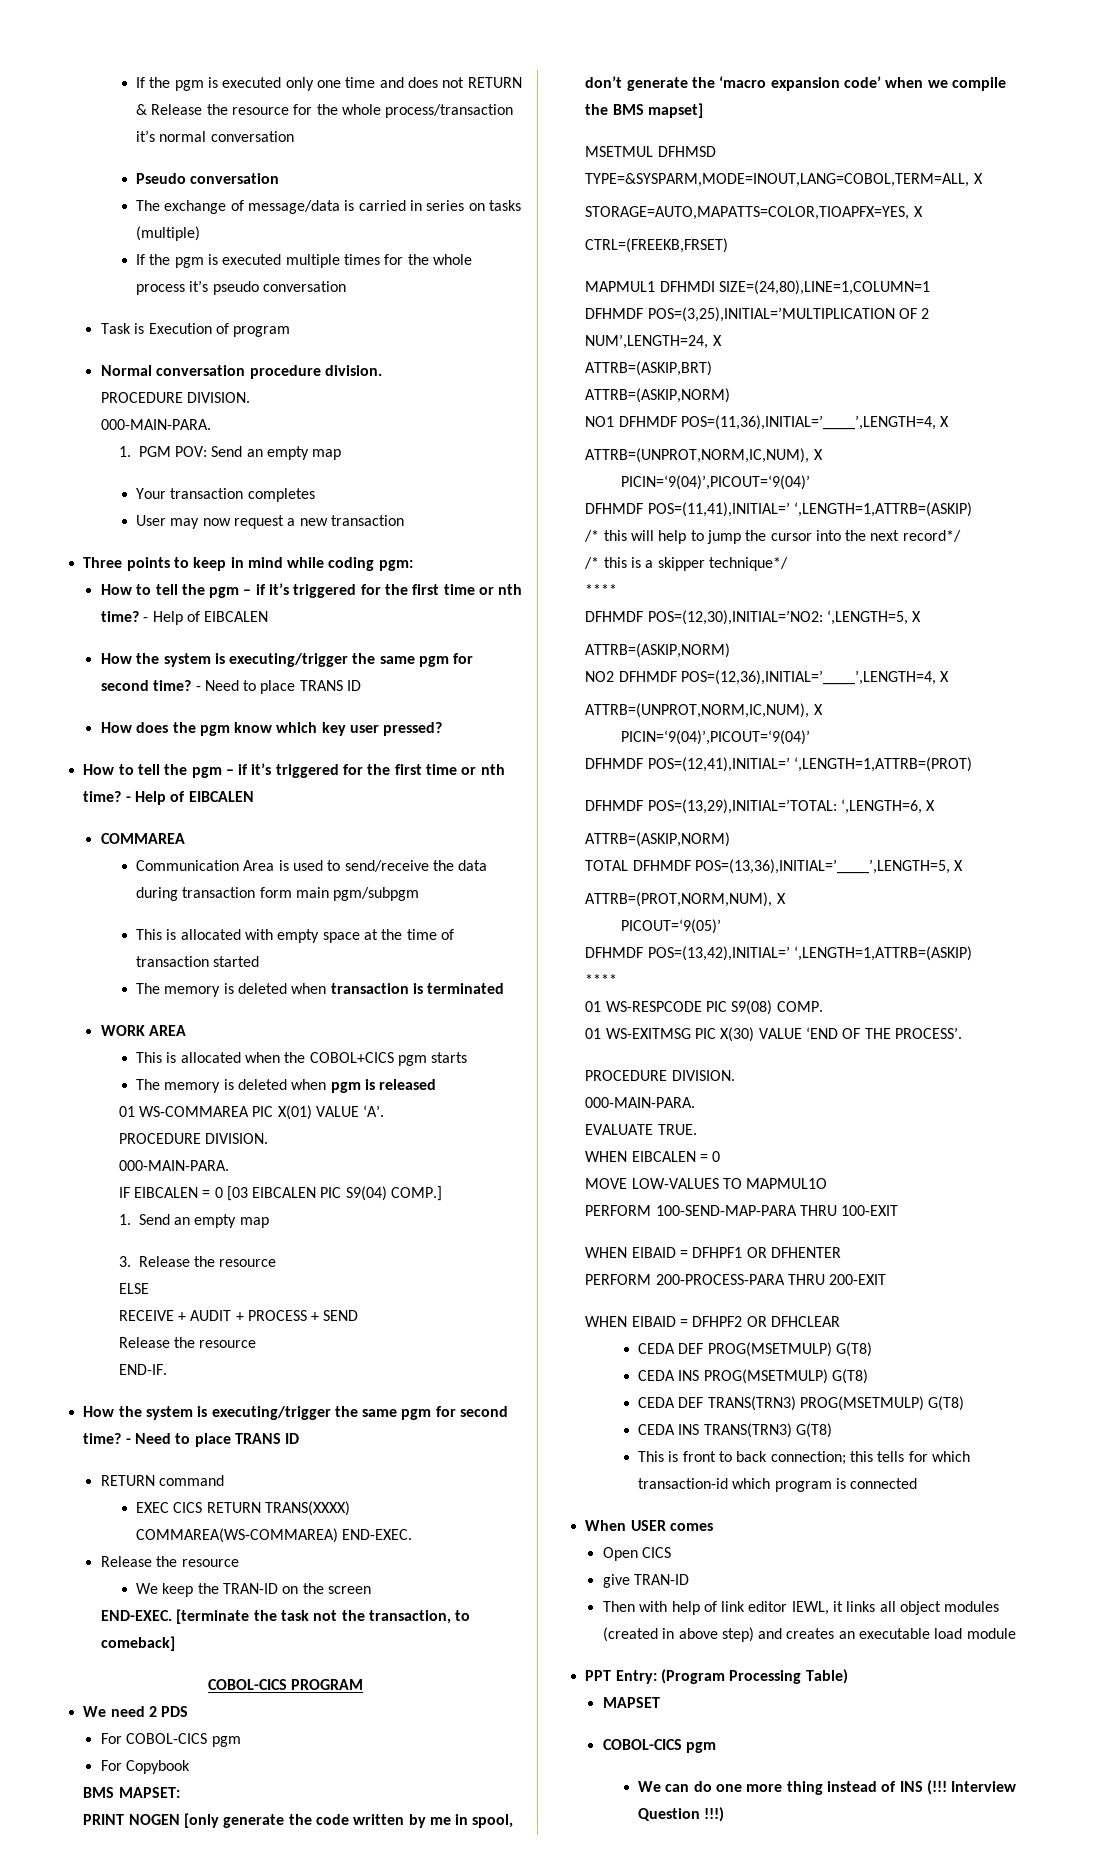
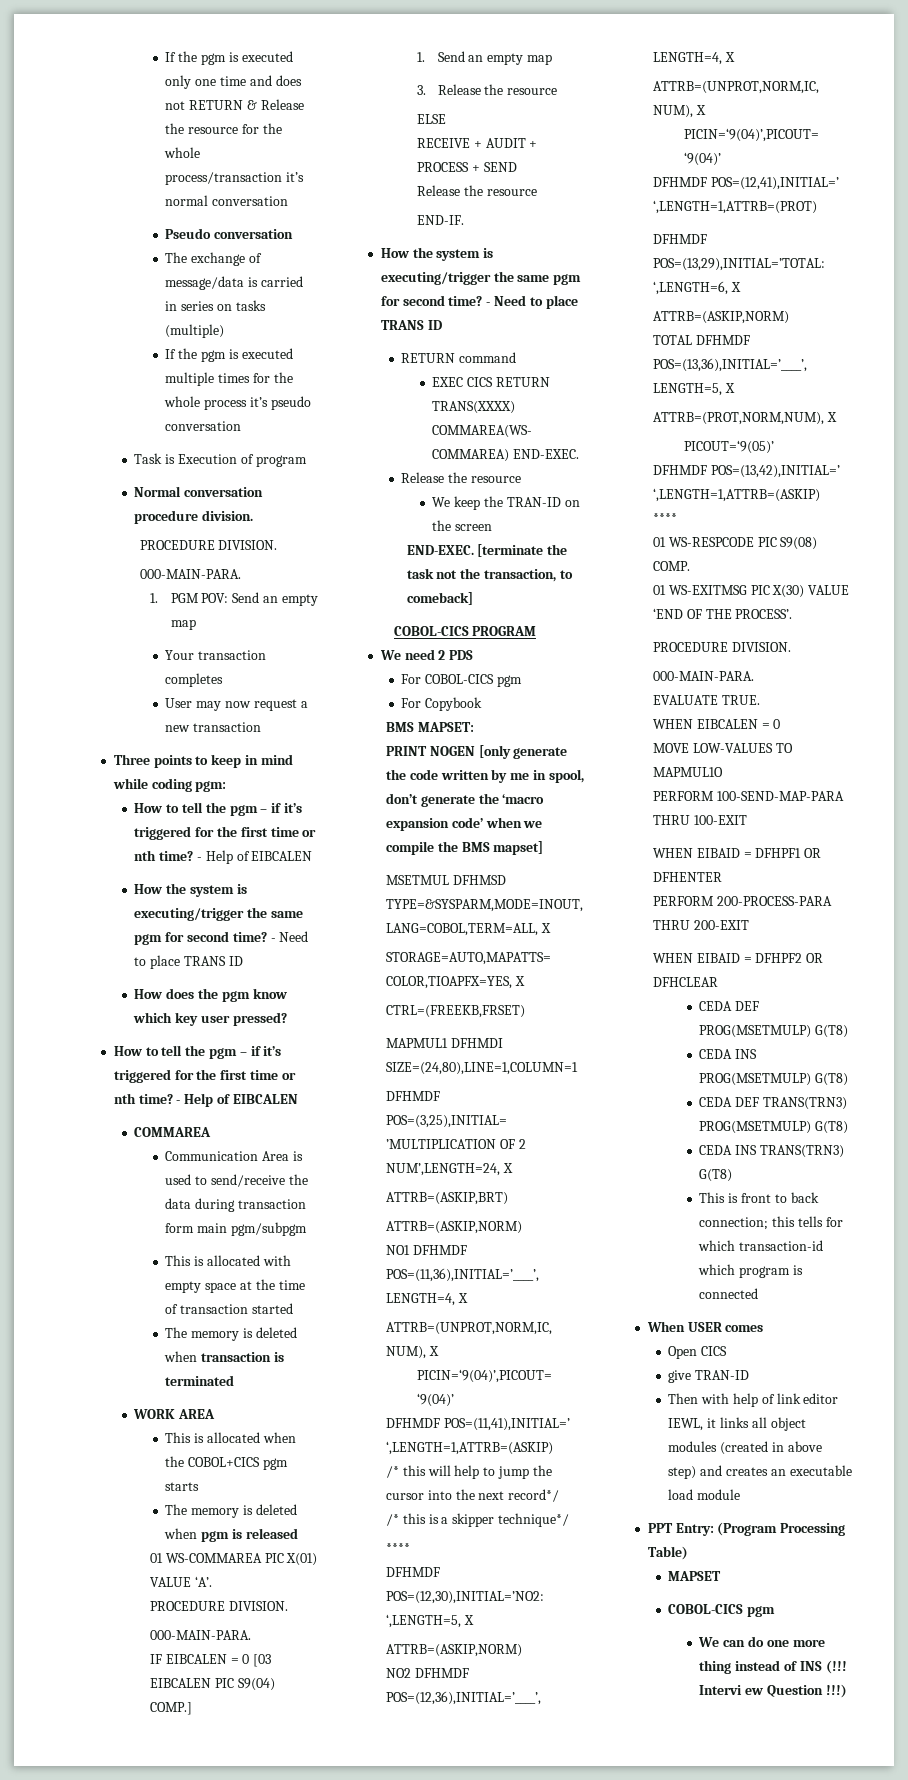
- Interview Question !!!)
+ Intervi ew Question !!!)

